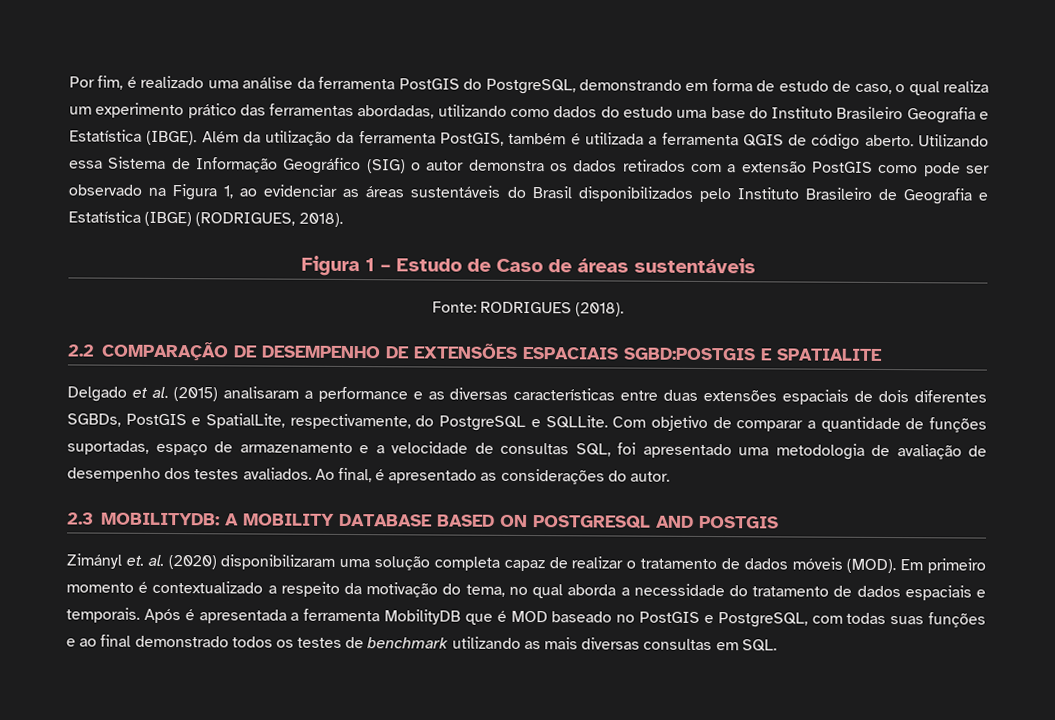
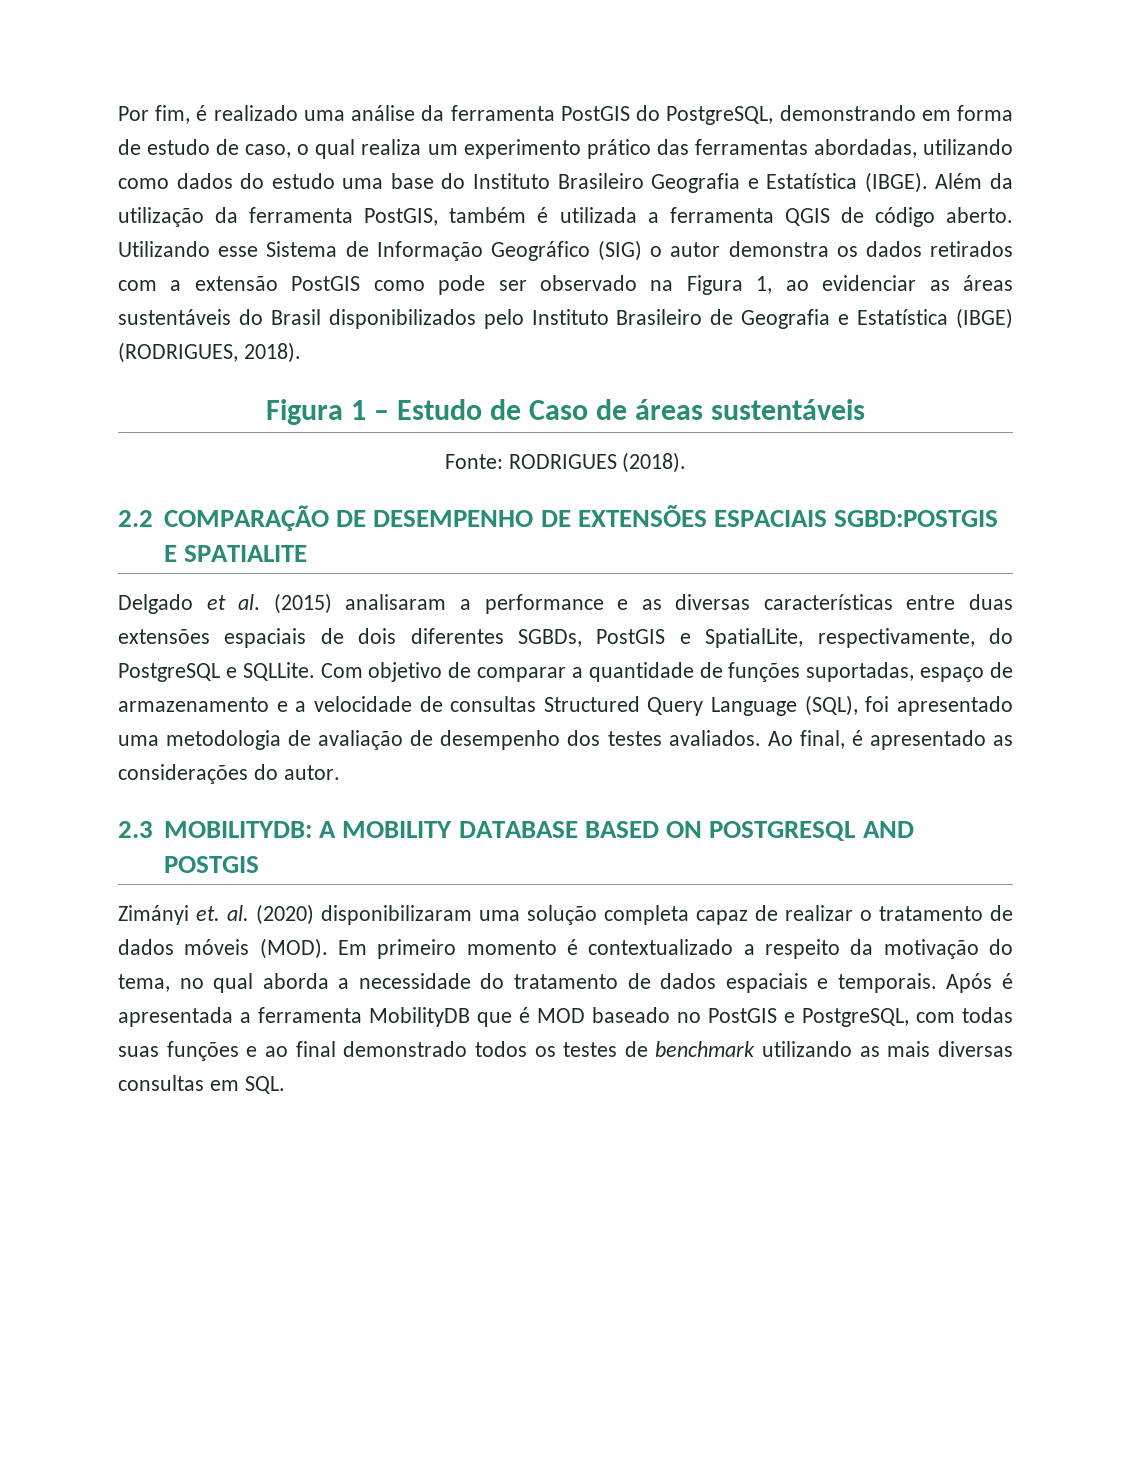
- Utilizando essa Sistema de Informação Geográfico (SIG) o autor demonstra os dados retirados com a extensão PostGIS como pode ser observado na Figura 1, ao evidenciar as áreas sustentáveis do Brasil disponibilizados pelo Instituto Brasileiro de Geografia e Estatística (IBGE) (RODRIGUES, 2018).
+ Utilizando esse Sistema de Informação Geográfico (SIG) o autor demonstra os dados retirados com a extensão PostGIS como pode ser observado na Figura 1, ao evidenciar as áreas sustentáveis do Brasil disponibilizados pelo Instituto Brasileiro de Geografia e Estatística (IBGE) (RODRIGUES, 2018).
- Com objetivo de comparar a quantidade de funções suportadas, espaço de armazenamento e a velocidade de consultas SQL, foi apresentado uma metodologia de avaliação de desempenho dos testes avaliados.
+ Com objetivo de comparar a quantidade de funções suportadas, espaço de armazenamento e a velocidade de consultas Structured Query Language (SQL), foi apresentado uma metodologia de avaliação de desempenho dos testes avaliados.
- Zimányl et. al. (2020) disponibilizaram uma solução completa capaz de realizar o tratamento de dados móveis (MOD).
+ Zimányi et. al. (2020) disponibilizaram uma solução completa capaz de realizar o tratamento de dados móveis (MOD).

